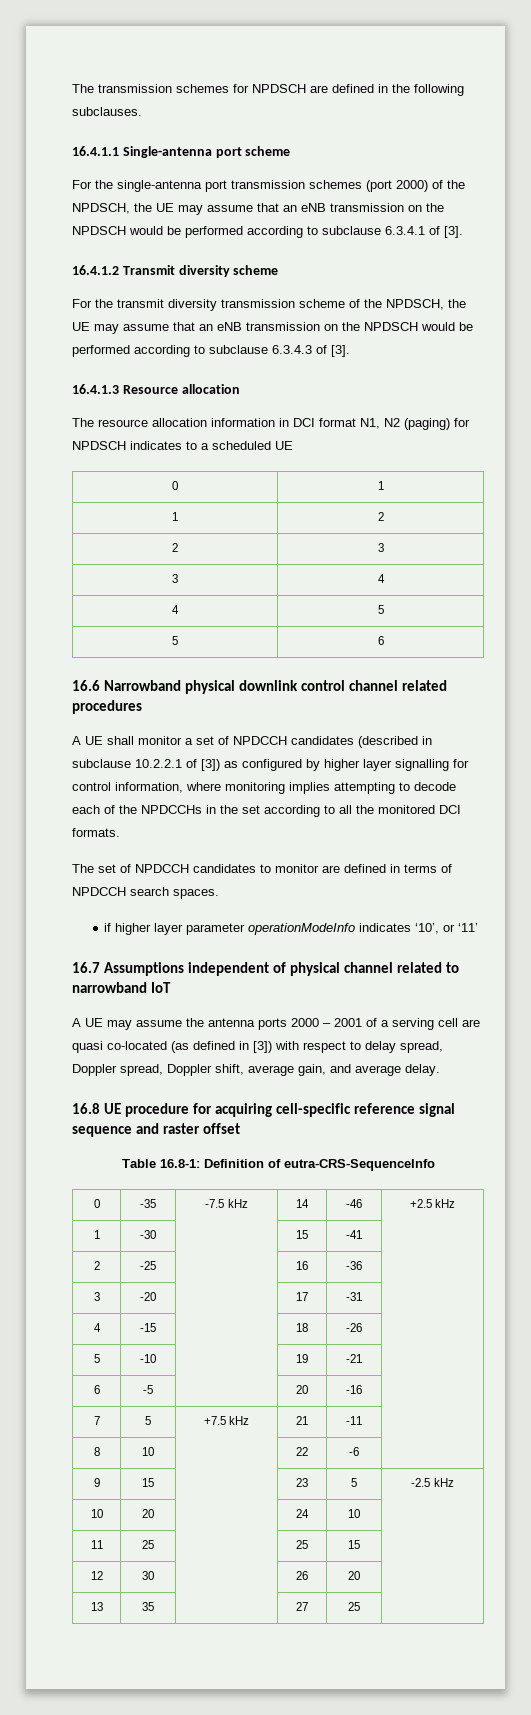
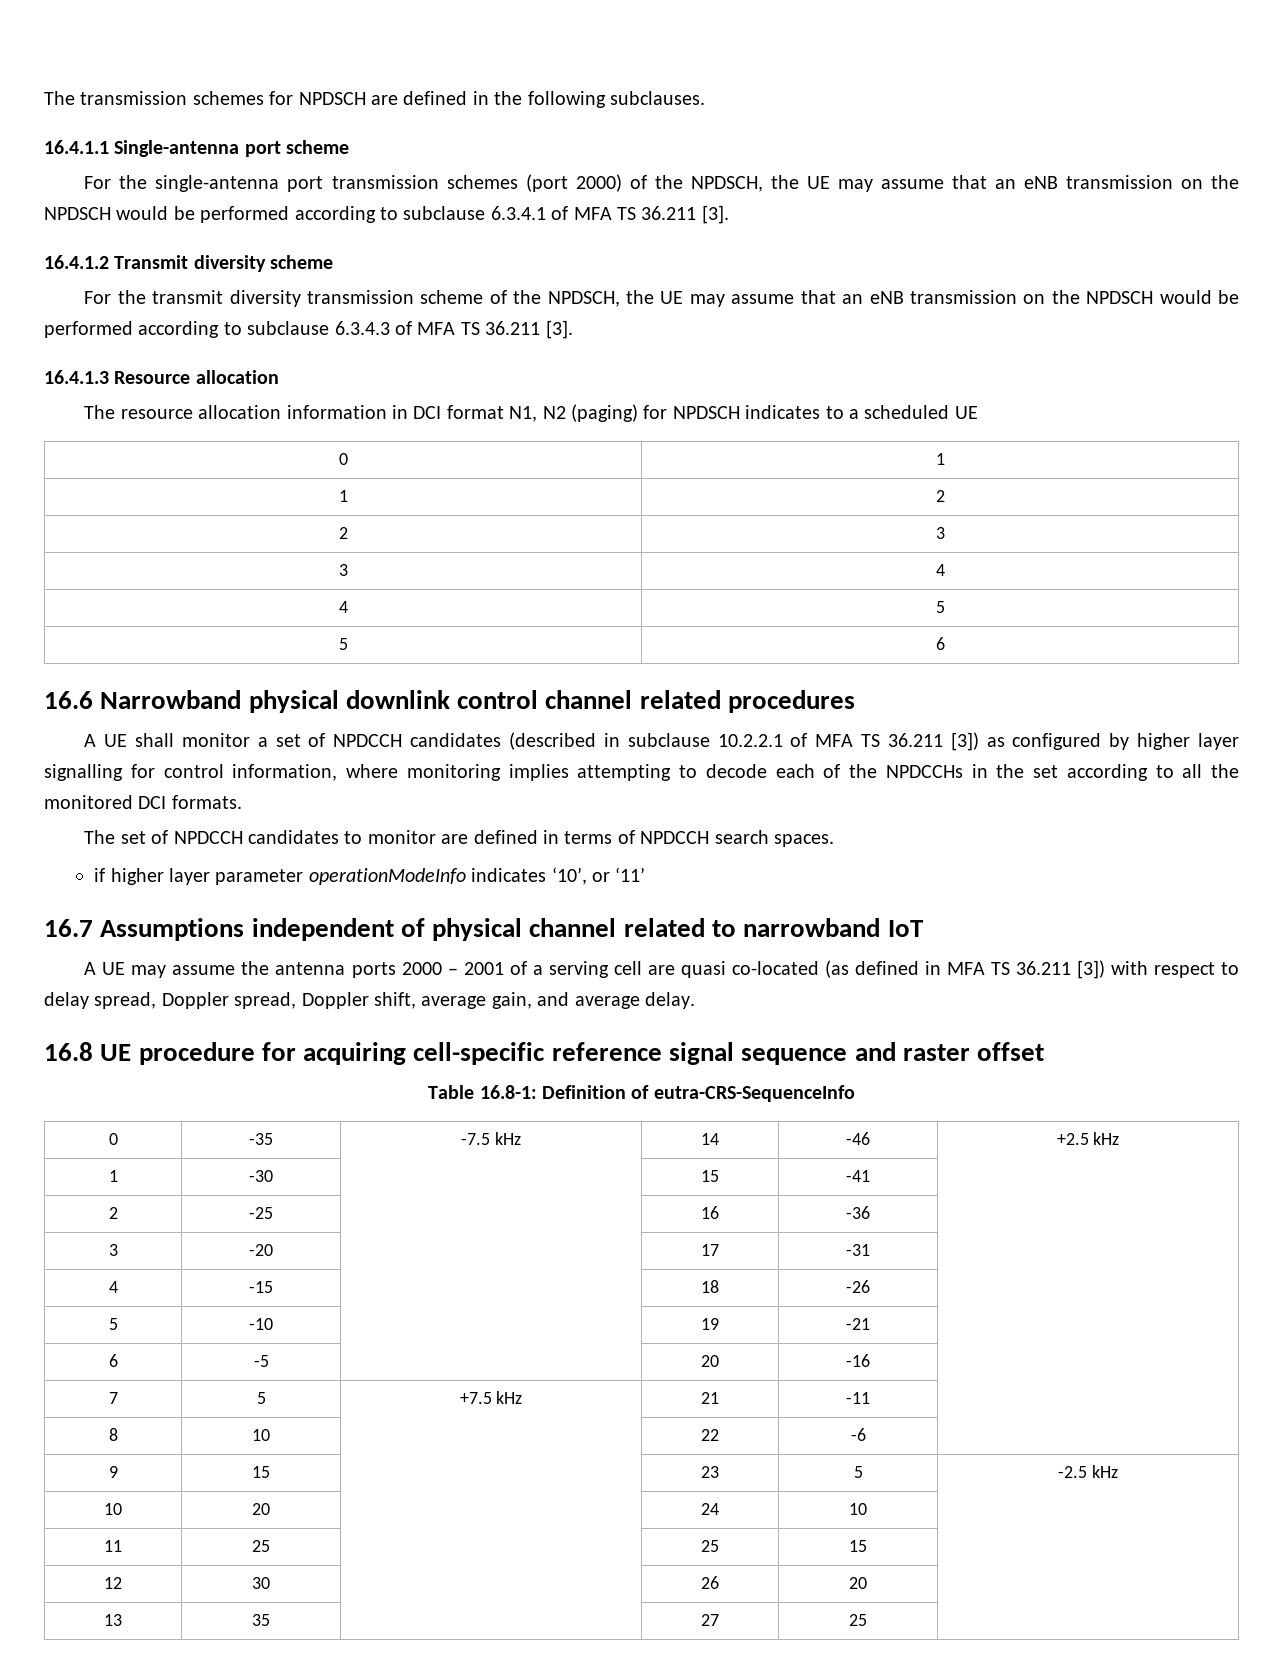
- For the single-antenna port transmission schemes (port 2000) of the NPDSCH, the UE may assume that an eNB transmission on the NPDSCH would be performed according to subclause 6.3.4.1 of [3].
+ For the single-antenna port transmission schemes (port 2000) of the NPDSCH, the UE may assume that an eNB transmission on the NPDSCH would be performed according to subclause 6.3.4.1 of MFA TS 36.211 [3].
- For the transmit diversity transmission scheme of the NPDSCH, the UE may assume that an eNB transmission on the NPDSCH would be performed according to subclause 6.3.4.3 of [3].
+ For the transmit diversity transmission scheme of the NPDSCH, the UE may assume that an eNB transmission on the NPDSCH would be performed according to subclause 6.3.4.3 of MFA TS 36.211 [3].
- A UE shall monitor a set of NPDCCH candidates (described in subclause 10.2.2.1 of [3]) as configured by higher layer signalling for control information, where monitoring implies attempting to decode each of the NPDCCHs in the set according to all the monitored DCI formats.
+ A UE shall monitor a set of NPDCCH candidates (described in subclause 10.2.2.1 of MFA TS 36.211 [3]) as configured by higher layer signalling for control information, where monitoring implies attempting to decode each of the NPDCCHs in the set according to all the monitored DCI formats.
- A UE may assume the antenna ports 2000 – 2001 of a serving cell are quasi co-located (as defined in [3]) with respect to delay spread, Doppler spread, Doppler shift, average gain, and average delay.
+ A UE may assume the antenna ports 2000 – 2001 of a serving cell are quasi co-located (as defined in MFA TS 36.211 [3]) with respect to delay spread, Doppler spread, Doppler shift, average gain, and average delay.

